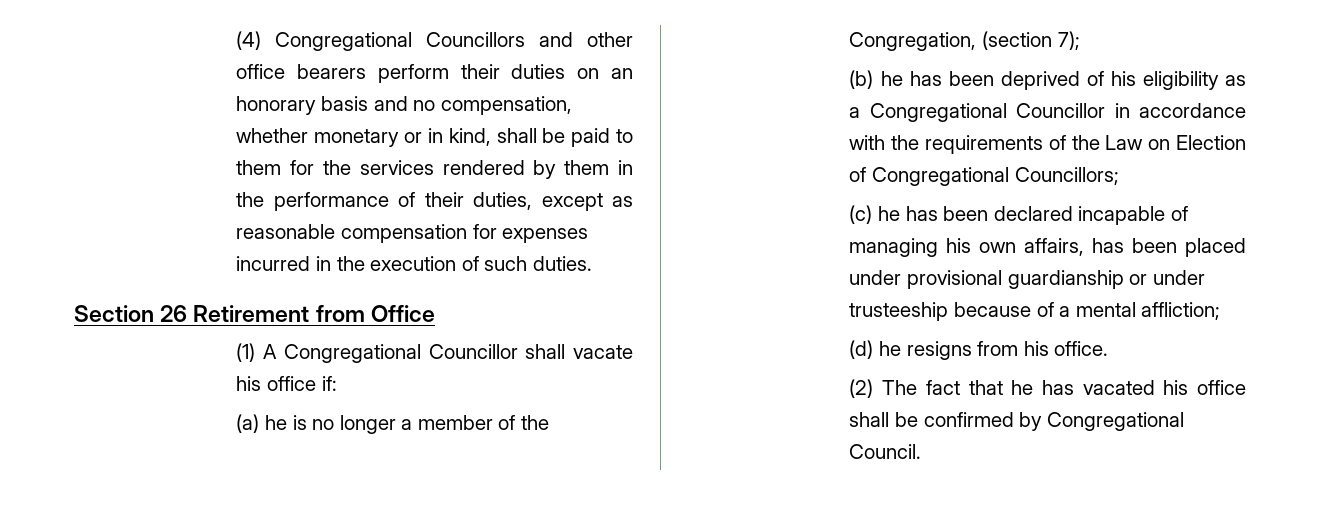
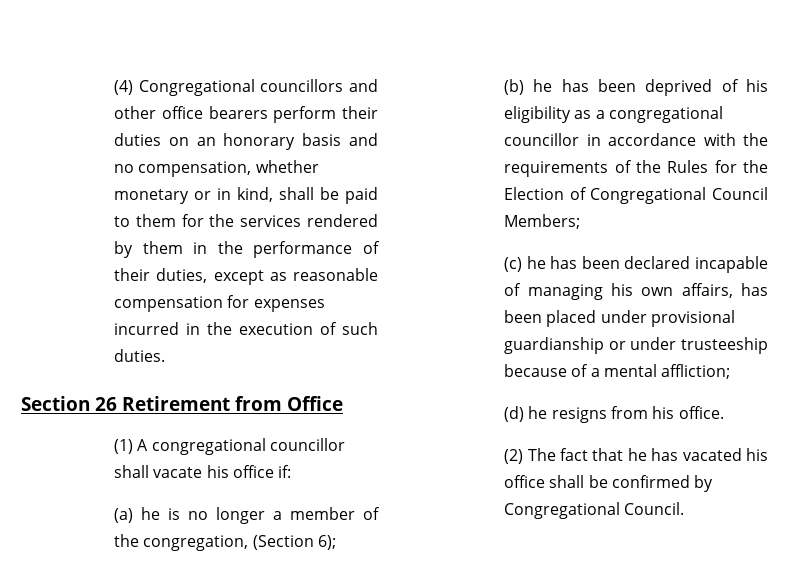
- (4) Congregational Councillors and other office bearers perform their duties on an honorary basis and no compensation, whether monetary or in kind, shall be paid to them for the services rendered by them in the performance of their duties, except as reasonable compensation for expenses incurred in the execution of such duties.
+ (4) Congregational councillors and other office bearers perform their duties on an honorary basis and no compensation, whether monetary or in kind, shall be paid to them for the services rendered by them in the performance of their duties, except as reasonable compensation for expenses incurred in the execution of such duties.
- (1) A Congregational Councillor shall vacate his office if:
+ (1) A congregational councillor shall vacate his office if:
- (a) he is no longer a member of the Congregation, (section 7);
+ (a) he is no longer a member of the congregation, (Section 6);
- (b) he has been deprived of his eligibility as a Congregational Councillor in accordance with the requirements of the Law on Election of Congregational Councillors;
+ (b) he has been deprived of his eligibility as a congregational councillor in accordance with the requirements of the Rules for the Election of Congregational Council Members;

